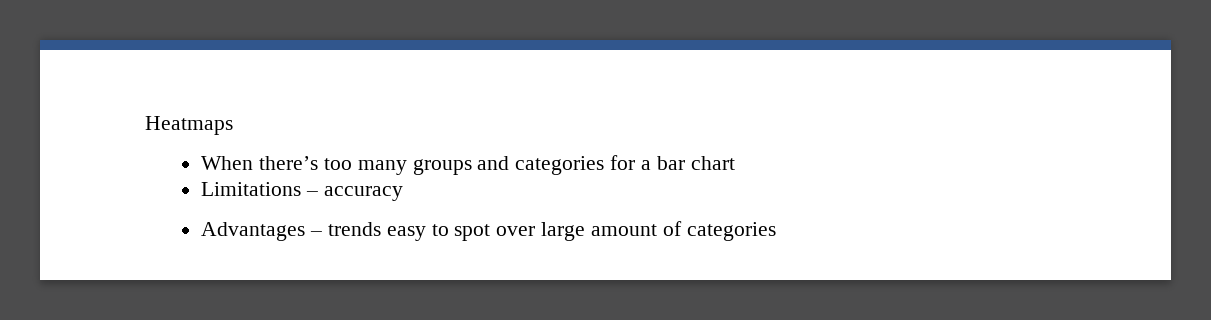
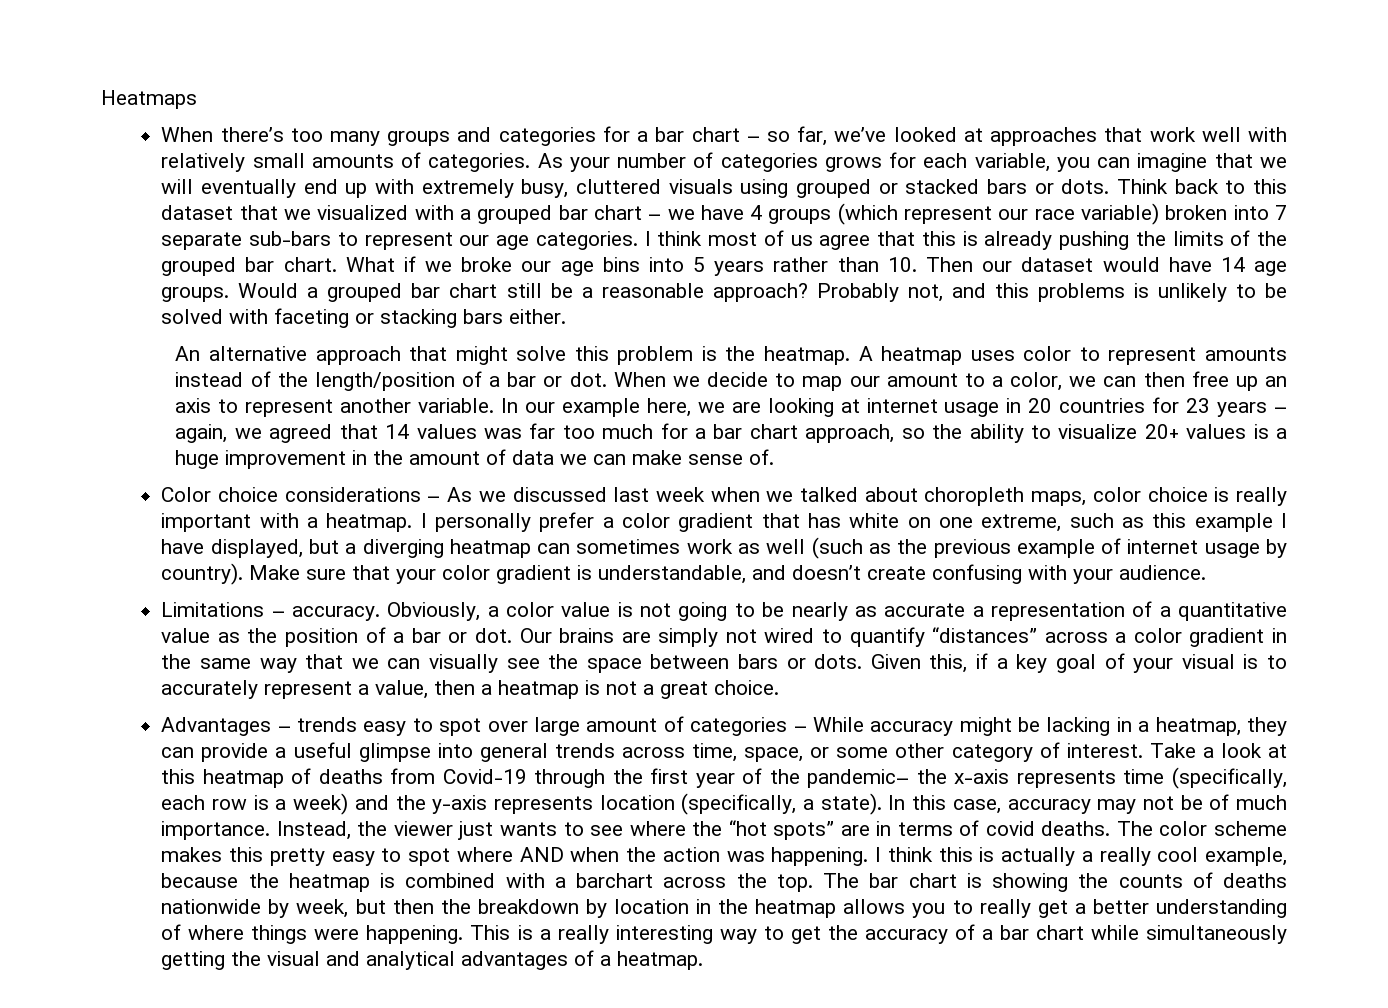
- When there’s too many groups and categories for a bar chart
- Limitations – accuracy
+ When there’s too many groups and categories for a bar chart – so far, we’ve looked at approaches that work well with relatively small amounts of categories. As your number of categories grows for each variable, you can imagine that we will eventually end up with extremely busy, cluttered visuals using grouped or stacked bars or dots. Think back to this dataset that we visualized with a grouped bar chart – we have 4 groups (which represent our race variable) broken into 7 separate sub-bars to represent our age categories. I think most of us agree that this is already pushing the limits of the grouped bar chart. What if we broke our age bins into 5 years rather than 10. Then our dataset would have 14 age groups. Would a grouped bar chart still be a reasonable approach? Probably not, and this problems is unlikely to be solved with faceting or stacking bars either.
+ An alternative approach that might solve this problem is the heatmap. A heatmap uses color to represent amounts instead of the length/position of a bar or dot. When we decide to map our amount to a color, we can then free up an axis to represent another variable. In our example here, we are looking at internet usage in 20 countries for 23 years – again, we agreed that 14 values was far too much for a bar chart approach, so the ability to visualize 20+ values is a huge improvement in the amount of data we can make sense of.
+ Color choice considerations – As we discussed last week when we talked about choropleth maps, color choice is really important with a heatmap. I personally prefer a color gradient that has white on one extreme, such as this example I have displayed, but a diverging heatmap can sometimes work as well (such as the previous example of internet usage by country). Make sure that your color gradient is understandable, and doesn’t create confusing with your audience.
+ Limitations – accuracy. Obviously, a color value is not going to be nearly as accurate a representation of a quantitative value as the position of a bar or dot. Our brains are simply not wired to quantify “distances” across a color gradient in the same way that we can visually see the space between bars or dots. Given this, if a key goal of your visual is to accurately represent a value, then a heatmap is not a great choice.
- Advantages – trends easy to spot over large amount of categories
+ Advantages – trends easy to spot over large amount of categories – While accuracy might be lacking in a heatmap, they can provide a useful glimpse into general trends across time, space, or some other category of interest. Take a look at this heatmap of deaths from Covid-19 through the first year of the pandemic– the x-axis represents time (specifically, each row is a week) and the y-axis represents location (specifically, a state). In this case, accuracy may not be of much importance. Instead, the viewer just wants to see where the “hot spots” are in terms of covid deaths. The color scheme makes this pretty easy to spot where AND when the action was happening. I think this is actually a really cool example, because the heatmap is combined with a barchart across the top. The bar chart is showing the counts of deaths nationwide by week, but then the breakdown by location in the heatmap allows you to really get a better understanding of where things were happening. This is a really interesting way to get the accuracy of a bar chart while simultaneously getting the visual and analytical advantages of a heatmap.

